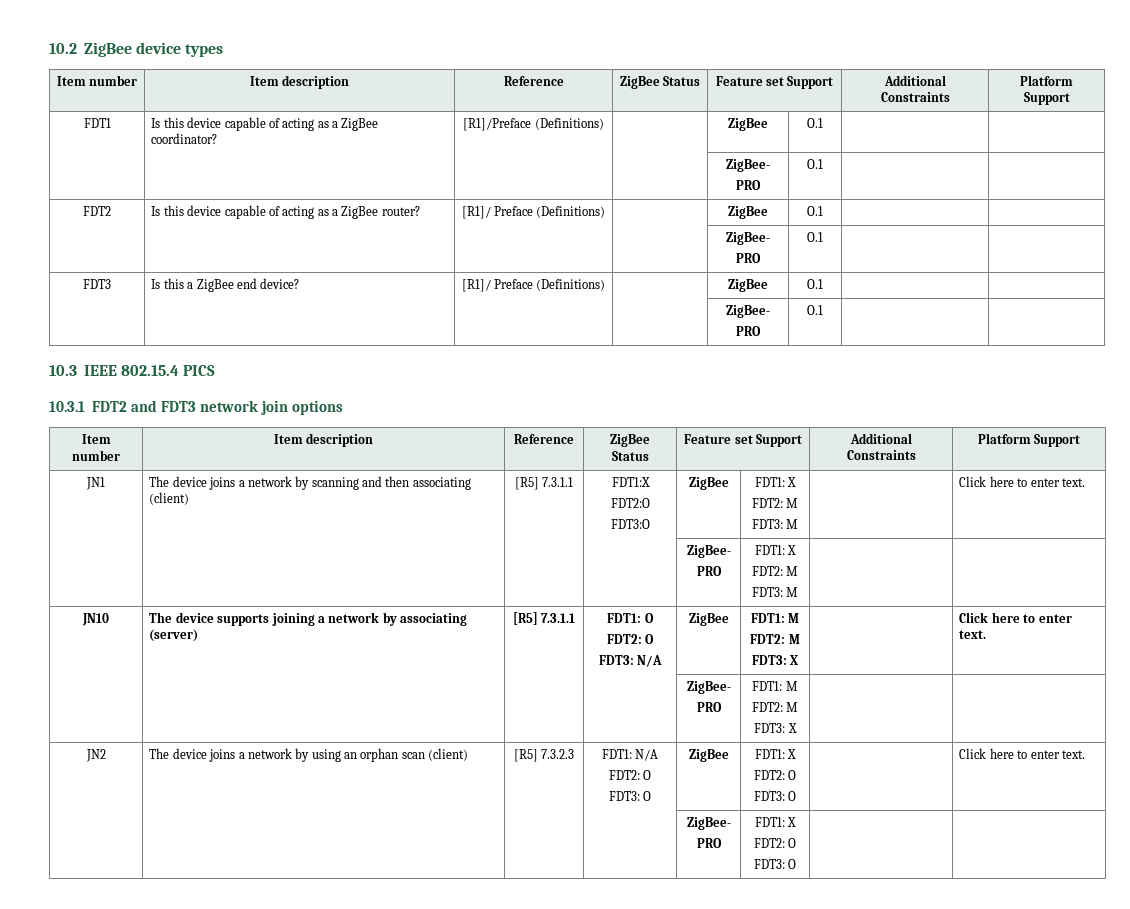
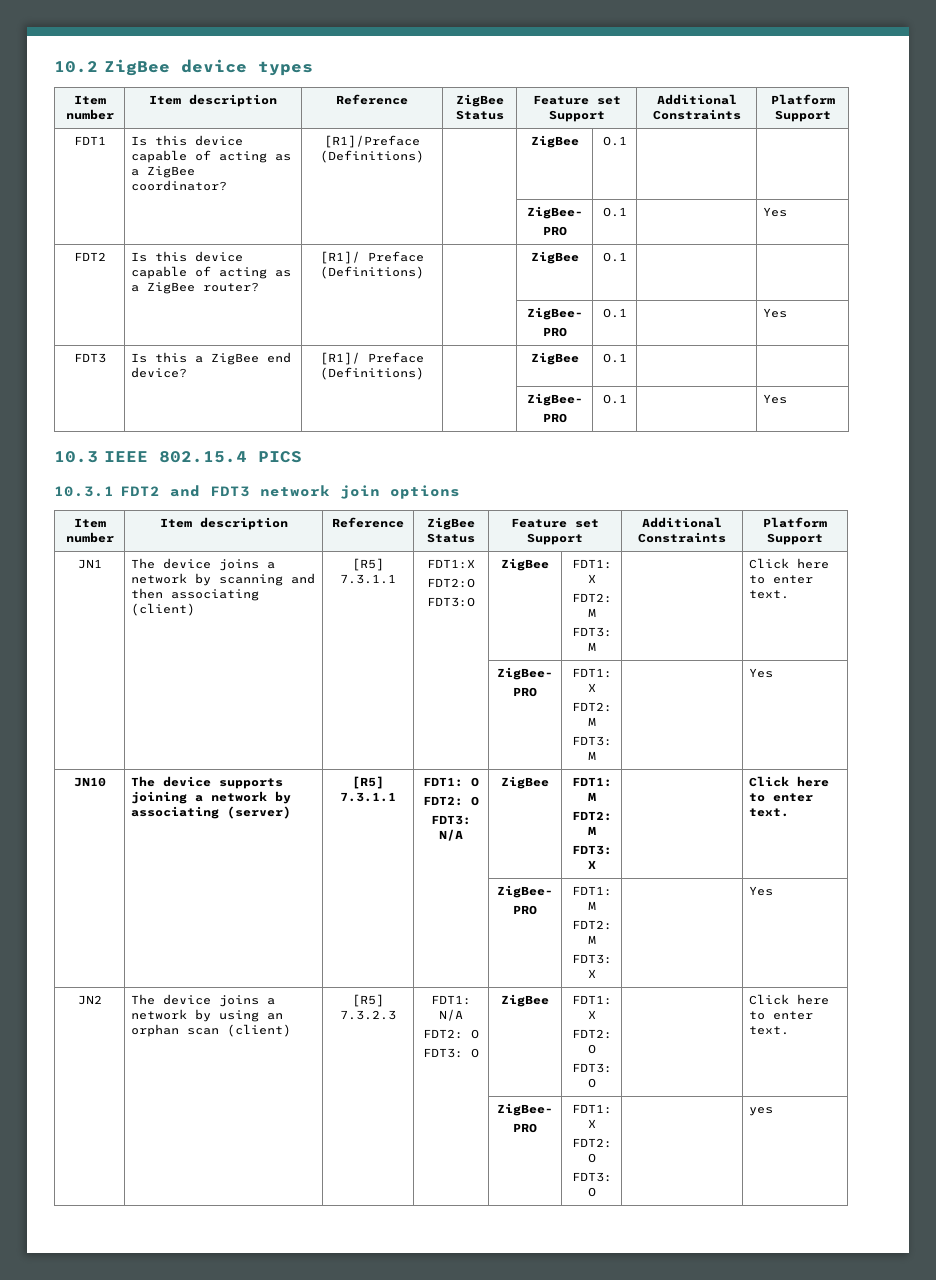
  FDT1 | Is this device capable of acting as a ZigBee coordinator? | [R1]/Preface (Definitions) | | ZigBee | O.1 | |
  | | | | ZigBee-
- PRO | O.1 | |
+ PRO | O.1 | | Yes
  FDT2 | Is this device capable of acting as a ZigBee router? | [R1]/ Preface (Definitions) | | ZigBee | O.1 | |
  | | | | ZigBee-
- PRO | O.1 | |
+ PRO | O.1 | | Yes
  FDT3 | Is this a ZigBee end device? | [R1]/ Preface (Definitions) | | ZigBee | O.1 | |
  | | | | ZigBee-
- PRO | O.1 | |
+ PRO | O.1 | | Yes
  JN1 | The device joins a network by scanning and then associating (client) | [R5] 7.3.1.1 | FDT1:X
  FDT2:O
  FDT3:O | ZigBee | FDT1: X
  FDT2: M
  FDT3: M | | Click here to enter text.
  | | | | ZigBee-
  PRO | FDT1: X
  FDT2: M
- FDT3: M | |
+ FDT3: M | | Yes
  JN10 | The device supports joining a network by associating (server) | [R5] 7.3.1.1 | FDT1: O
  FDT2: O
  FDT3: N/A | ZigBee | FDT1: M
  FDT2: M
  FDT3: X | | Click here to enter text.
  | | | | ZigBee-
  PRO | FDT1: M
  FDT2: M
- FDT3: X | |
+ FDT3: X | | Yes
  JN2 | The device joins a network by using an orphan scan (client) | [R5] 7.3.2.3 | FDT1: N/A
  FDT2: O
  FDT3: O | ZigBee | FDT1: X
  FDT2: O
  FDT3: O | | Click here to enter text.
  | | | | ZigBee-
  PRO | FDT1: X
  FDT2: O
- FDT3: O | |
+ FDT3: O | | yes

